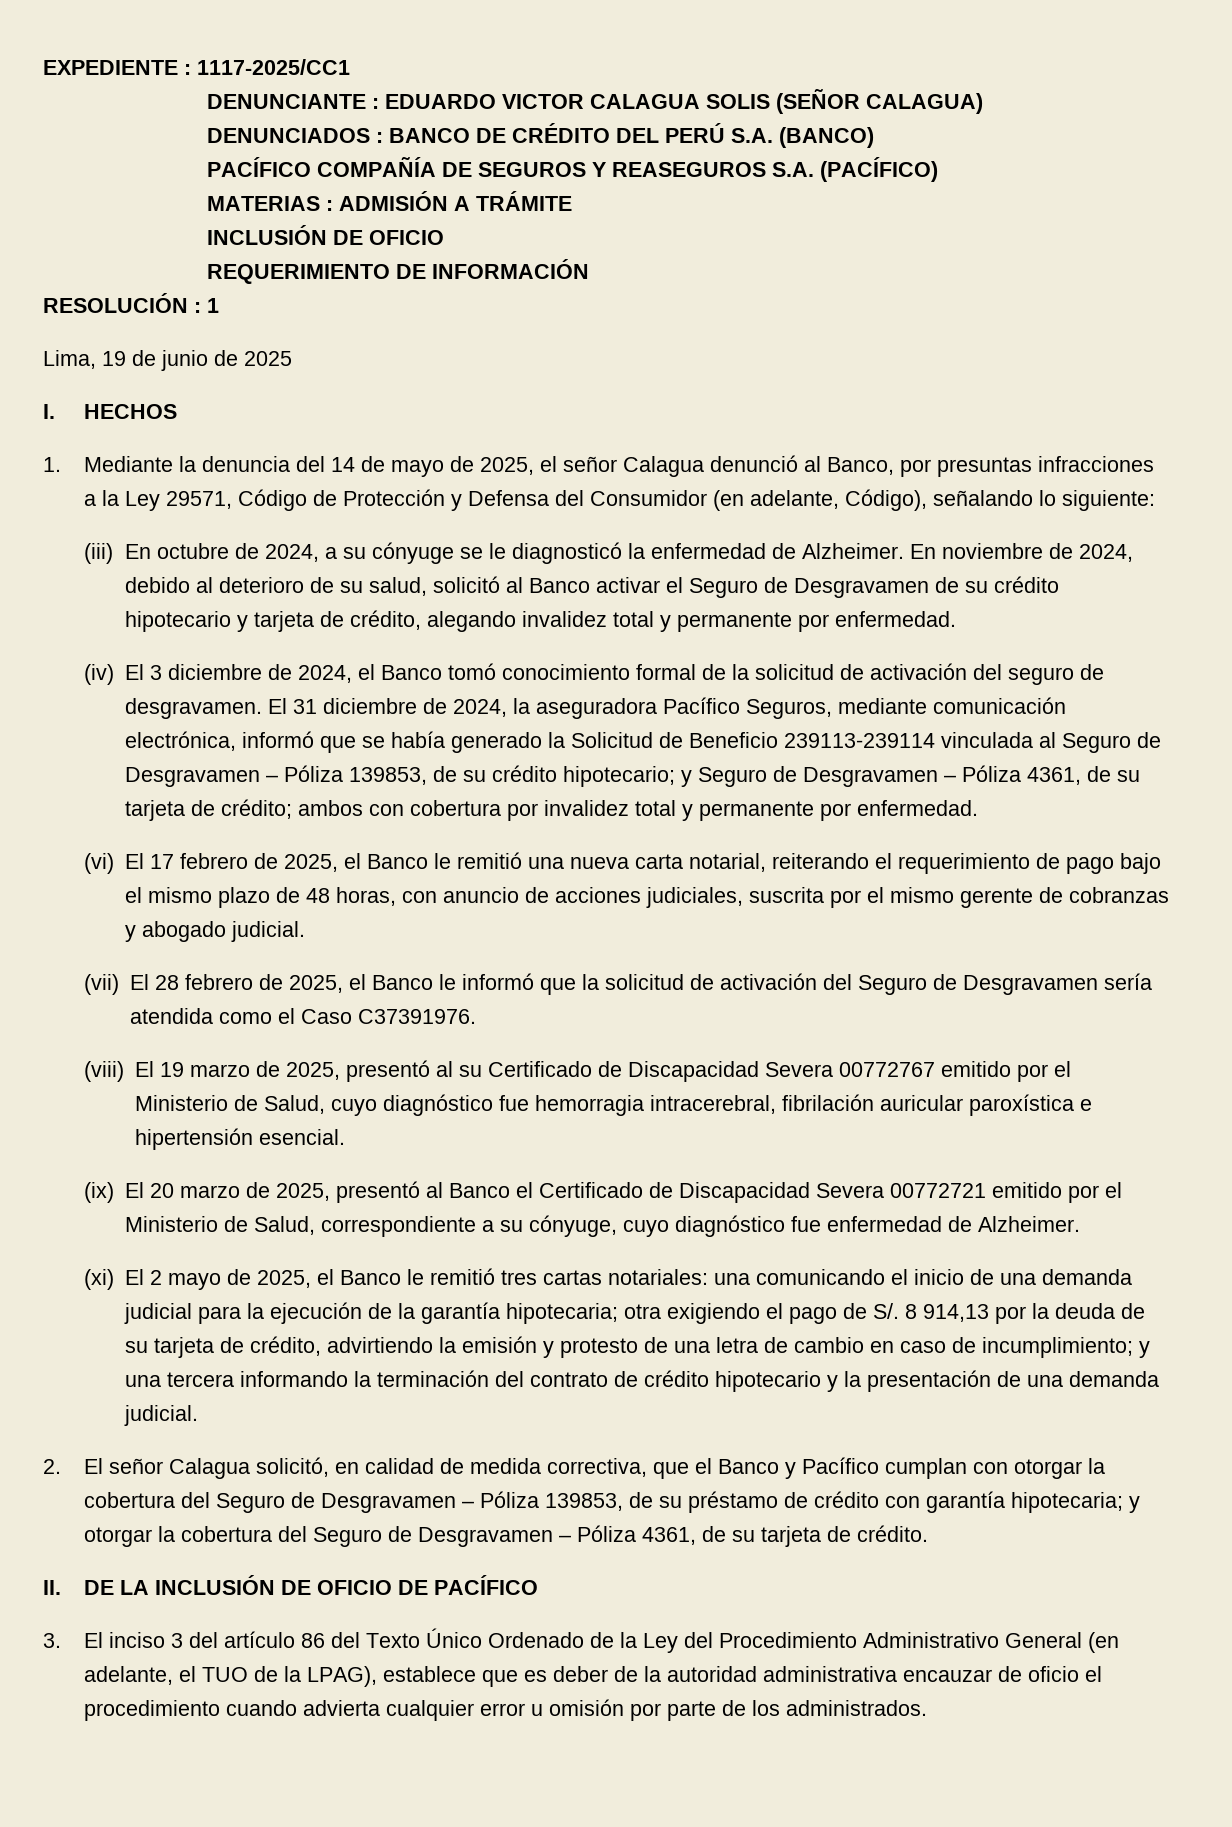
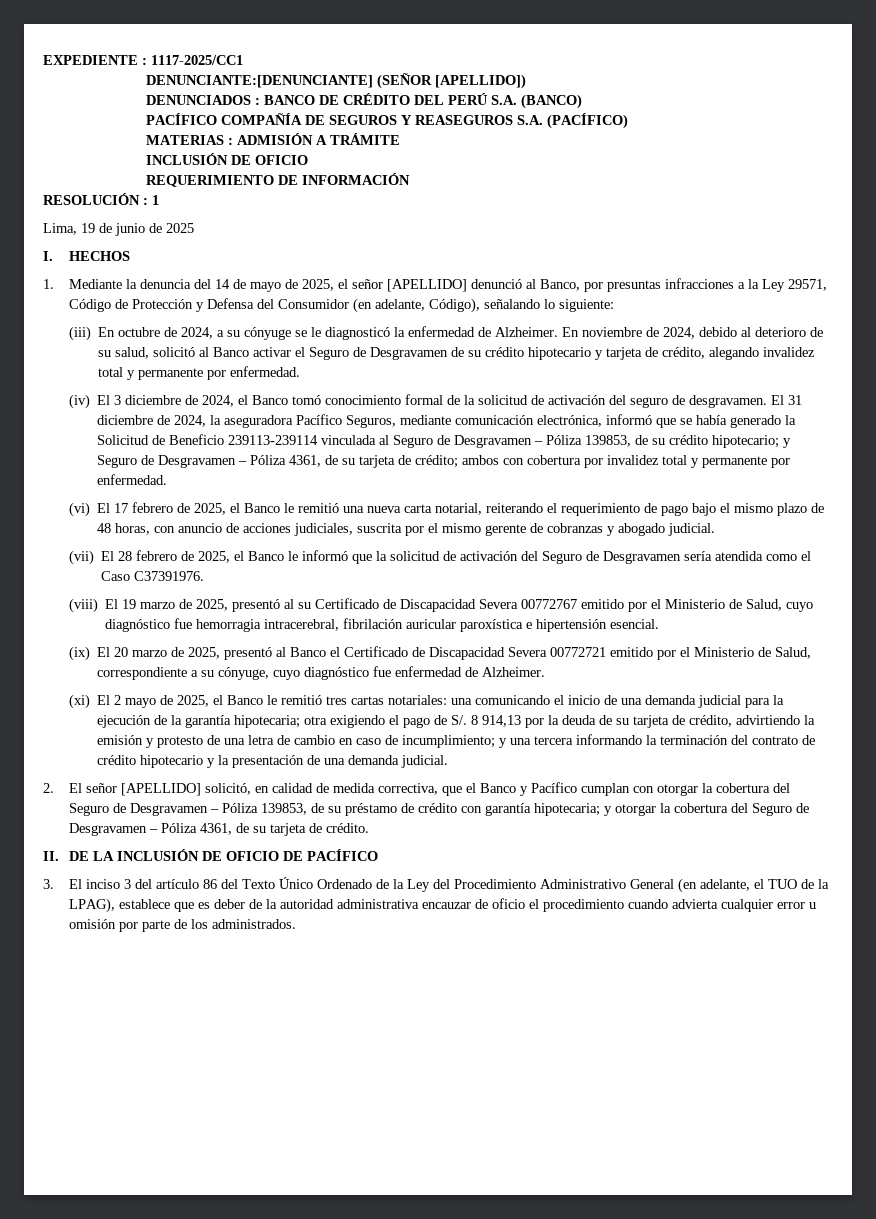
- DENUNCIANTE : EDUARDO VICTOR CALAGUA SOLIS (SEÑOR CALAGUA)
+ DENUNCIANTE:[DENUNCIANTE] (SEÑOR [APELLIDO])
- 1. Mediante la denuncia del 14 de mayo de 2025, el señor Calagua denunció al Banco, por presuntas infracciones a la Ley 29571, Código de Protección y Defensa del Consumidor (en adelante, Código), señalando lo siguiente:
+ 1. Mediante la denuncia del 14 de mayo de 2025, el señor [APELLIDO] denunció al Banco, por presuntas infracciones a la Ley 29571, Código de Protección y Defensa del Consumidor (en adelante, Código), señalando lo siguiente:
- 2. El señor Calagua solicitó, en calidad de medida correctiva, que el Banco y Pacífico cumplan con otorgar la cobertura del Seguro de Desgravamen – Póliza 139853, de su préstamo de crédito con garantía hipotecaria; y otorgar la cobertura del Seguro de Desgravamen – Póliza 4361, de su tarjeta de crédito.
+ 2. El señor [APELLIDO] solicitó, en calidad de medida correctiva, que el Banco y Pacífico cumplan con otorgar la cobertura del Seguro de Desgravamen – Póliza 139853, de su préstamo de crédito con garantía hipotecaria; y otorgar la cobertura del Seguro de Desgravamen – Póliza 4361, de su tarjeta de crédito.

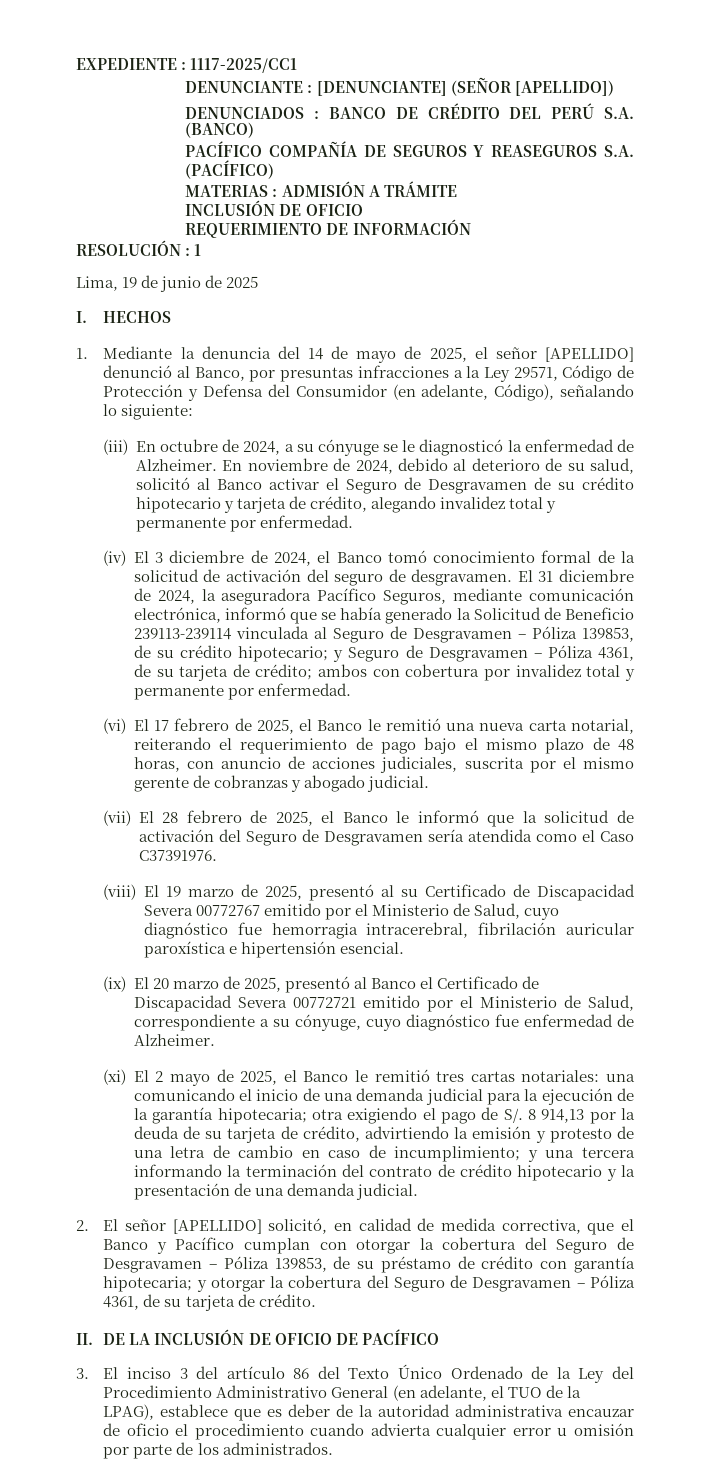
- DENUNCIANTE:[DENUNCIANTE] (SEÑOR [APELLIDO])
+ DENUNCIANTE : [DENUNCIANTE] (SEÑOR [APELLIDO])

